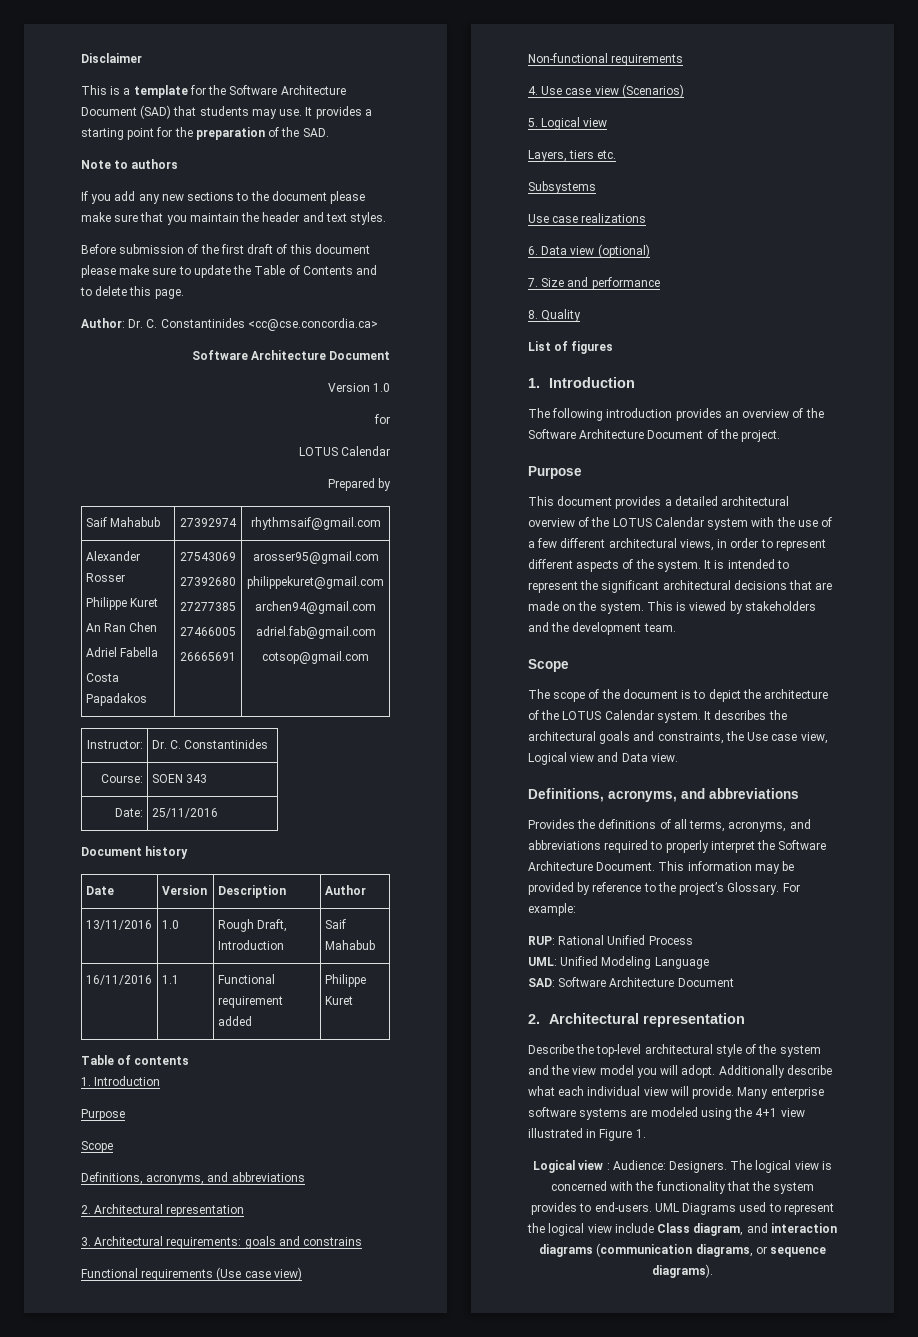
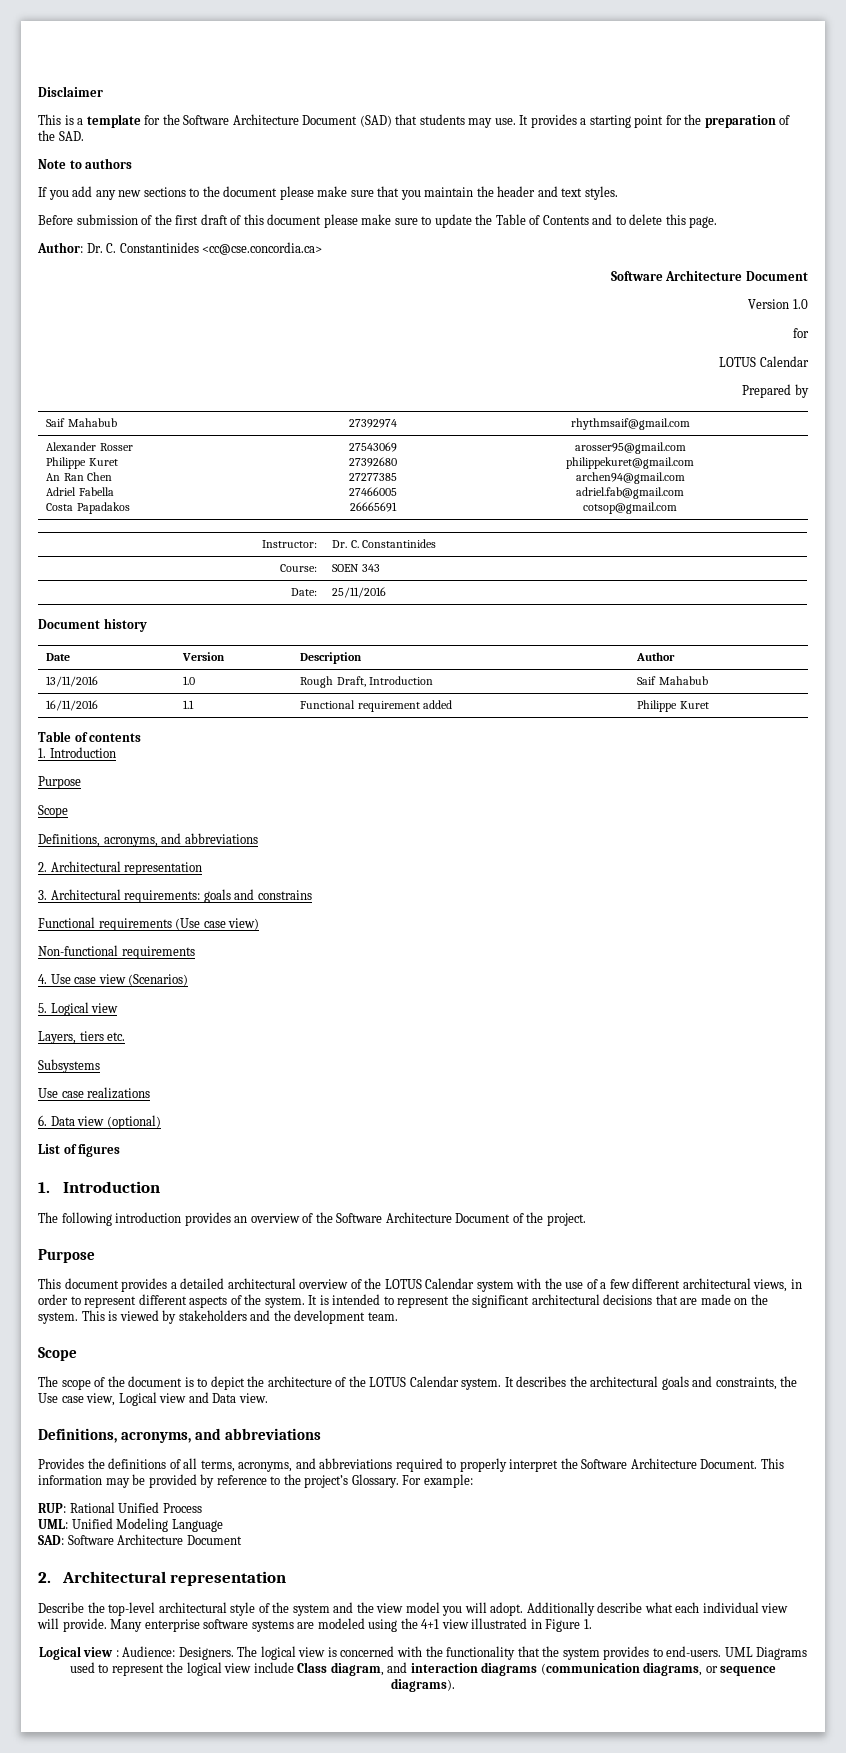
- 7. Size and performance
- 8. Quality

